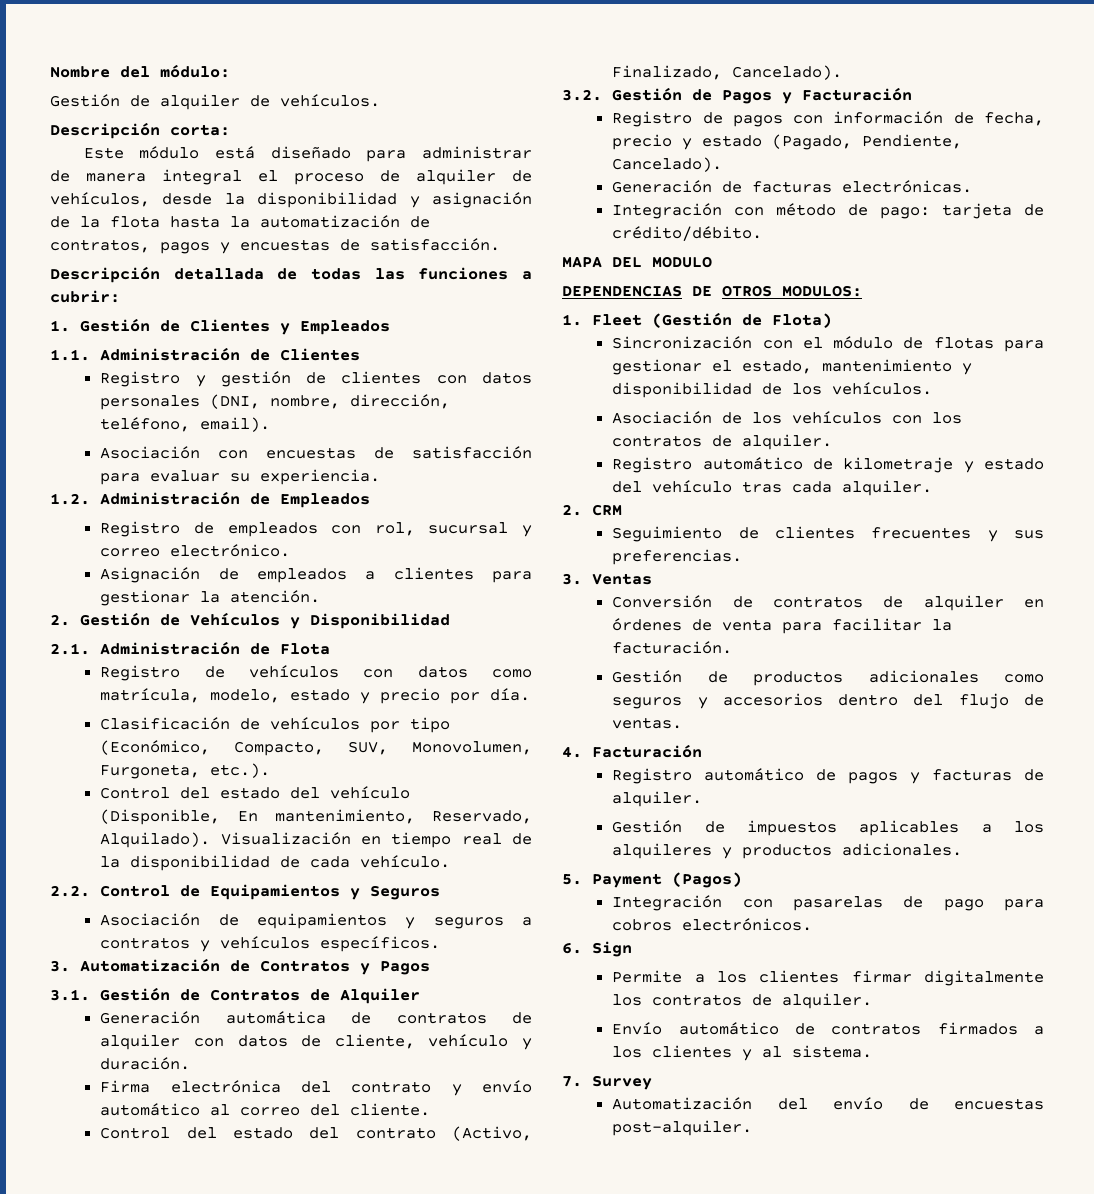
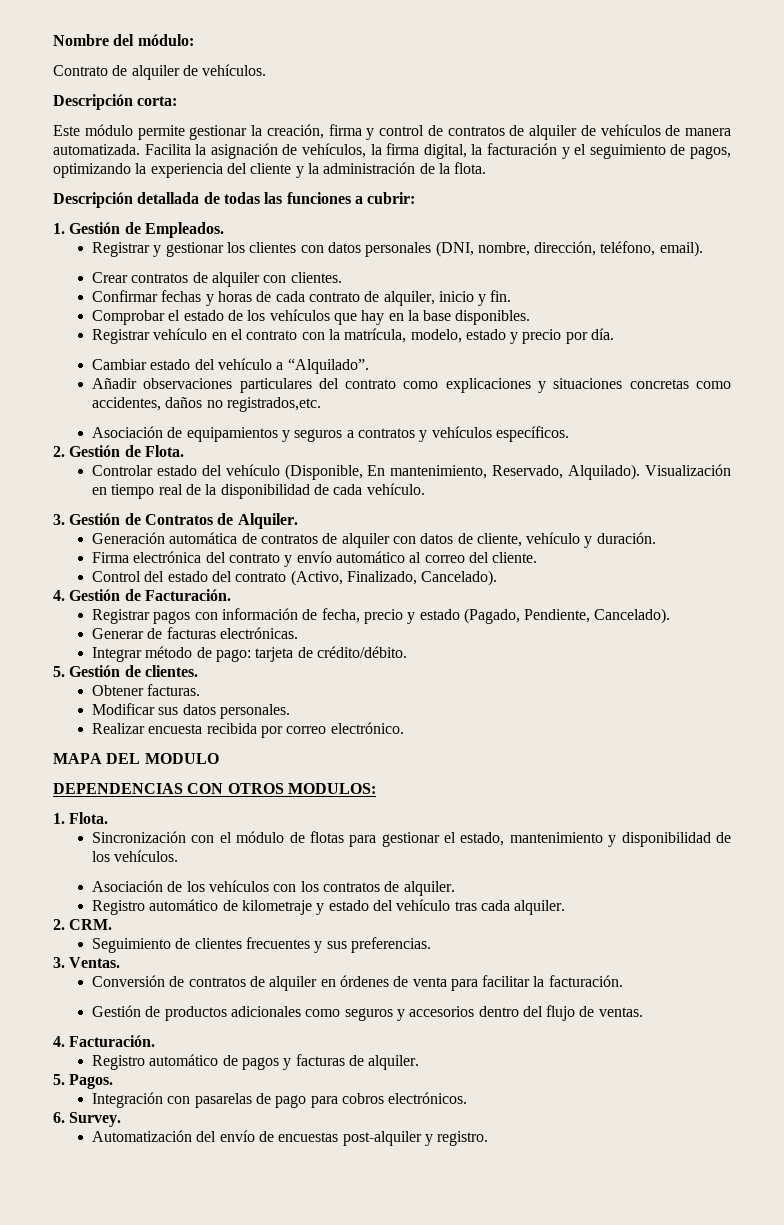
- Gestión de alquiler de vehículos.
+ Contrato de alquiler de vehículos.
- Este módulo está diseñado para administrar de manera integral el proceso de alquiler de vehículos, desde la disponibilidad y asignación de la flota hasta la automatización de contratos, pagos y encuestas de satisfacción.
+ Este módulo permite gestionar la creación, firma y control de contratos de alquiler de vehículos de manera automatizada. Facilita la asignación de vehículos, la firma digital, la facturación y el seguimiento de pagos, optimizando la experiencia del cliente y la administración de la flota.
- 1. Gestión de Clientes y Empleados
- 1.1. Administración de Clientes
- Registro y gestión de clientes con datos personales (DNI, nombre, dirección, teléfono, email).
+ 1. Gestión de Empleados.
+ Registrar y gestionar los clientes con datos personales (DNI, nombre, dirección, teléfono, email).
- Asociación con encuestas de satisfacción para evaluar su experiencia.
- 1.2. Administración de Empleados
- Registro de empleados con rol, sucursal y correo electrónico.
- Asignación de empleados a clientes para gestionar la atención.
- 2. Gestión de Vehículos y Disponibilidad
- 2.1. Administración de Flota
- Registro de vehículos con datos como matrícula, modelo, estado y precio por día.
+ Crear contratos de alquiler con clientes.
+ Confirmar fechas y horas de cada contrato de alquiler, inicio y fin.
+ Comprobar el estado de los vehículos que hay en la base disponibles.
+ Registrar vehículo en el contrato con la matrícula, modelo, estado y precio por día.
- Clasificación de vehículos por tipo (Económico, Compacto, SUV, Monovolumen, Furgoneta, etc.).
- Control del estado del vehículo (Disponible, En mantenimiento, Reservado, Alquilado).
+ Cambiar estado del vehículo a “Alquilado”.
+ Añadir observaciones particulares del contrato como explicaciones y situaciones concretas como accidentes, daños no registrados,etc.
+ Asociación de equipamientos y seguros a contratos y vehículos específicos.
+ 2. Gestión de Flota.
+ Controlar estado del vehículo (Disponible, En mantenimiento, Reservado, Alquilado).
- 2.2. Control de Equipamientos y Seguros
- Asociación de equipamientos y seguros a contratos y vehículos específicos.
- 3. Automatización de Contratos y Pagos
- 3.1. Gestión de Contratos de Alquiler
+ 3. Gestión de Contratos de Alquiler.
- 3.2. Gestión de Pagos y Facturación
- Registro de pagos con información de fecha, precio y estado (Pagado, Pendiente, Cancelado).
+ 4. Gestión de Facturación.
+ Registrar pagos con información de fecha, precio y estado (Pagado, Pendiente, Cancelado).
- Generación de facturas electrónicas.
+ Generar de facturas electrónicas.
- Integración con método de pago: tarjeta de crédito/débito.
+ Integrar método de pago: tarjeta de crédito/débito.
+ 5. Gestión de clientes.
+ Obtener facturas.
+ Modificar sus datos personales.
+ Realizar encuesta recibida por correo electrónico.
- DEPENDENCIAS DE OTROS MODULOS:
+ DEPENDENCIAS CON OTROS MODULOS:
- 1. Fleet (Gestión de Flota)
+ 1. Flota.
- 2. CRM
+ 2. CRM.
- 3. Ventas
+ 3. Ventas.
- 4. Facturación
+ 4. Facturación.
- Gestión de impuestos aplicables a los alquileres y productos adicionales.
- 5. Payment (Pagos)
+ 5. Pagos.
- 6. Sign
- Permite a los clientes firmar digitalmente los contratos de alquiler.
- Envío automático de contratos firmados a los clientes y al sistema.
- 7. Survey
+ 6. Survey.
- Automatización del envío de encuestas post-alquiler.
+ Automatización del envío de encuestas post-alquiler y registro.

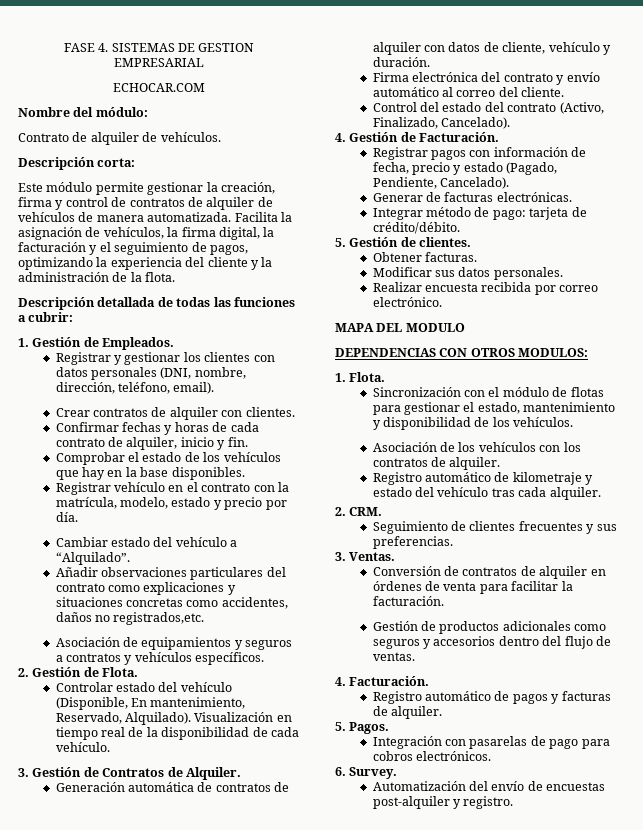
+ FASE 4. SISTEMAS DE GESTION EMPRESARIAL
+ ECHOCAR.COM

